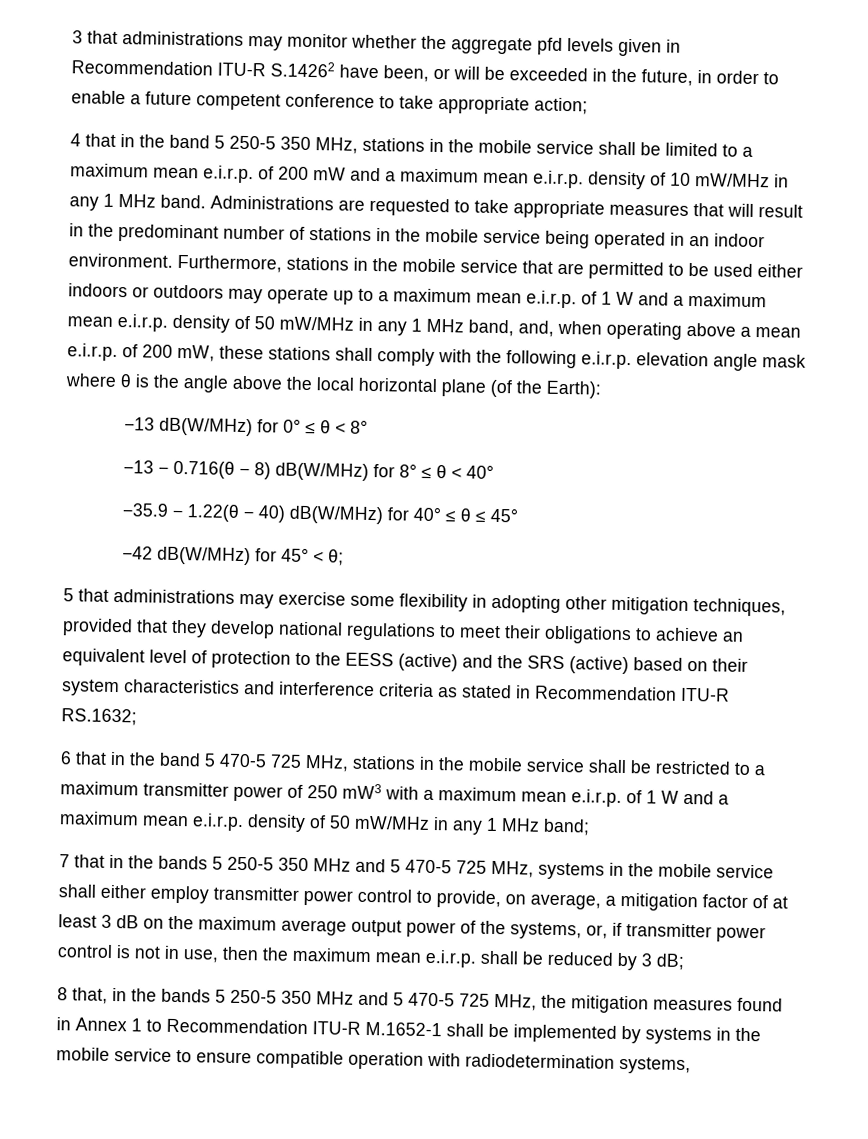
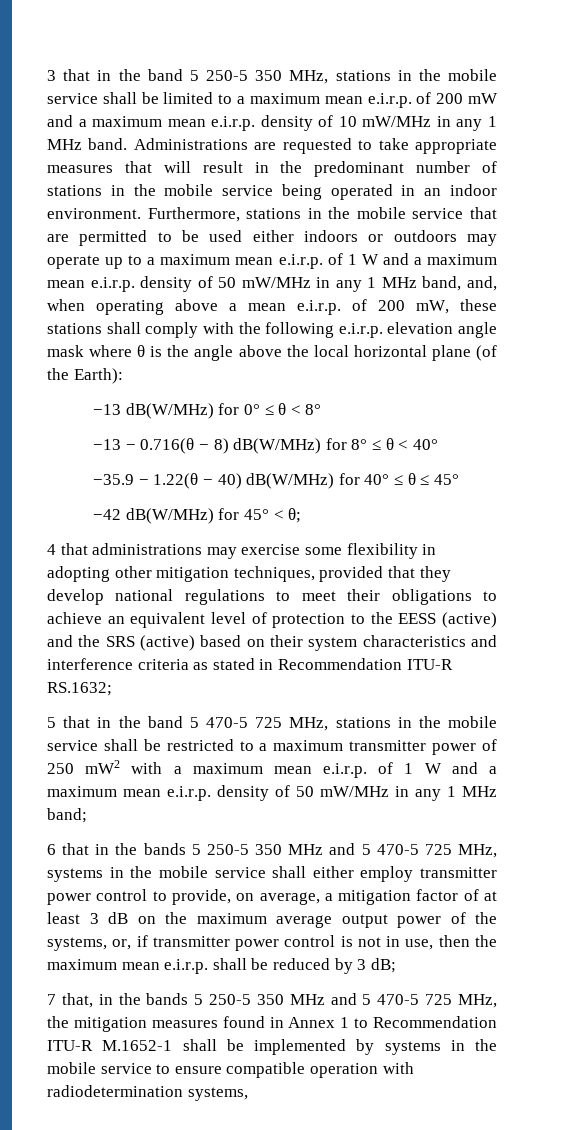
- 3 that administrations may monitor whether the aggregate pfd levels given in Recommendation ITU-R S.14262 have been, or will be exceeded in the future, in order to enable a future competent conference to take appropriate action;
- 4 that in the band 5 250-5 350 MHz, stations in the mobile service shall be limited to a maximum mean e.i.r.p. of 200 mW and a maximum mean e.i.r.p. density of 10 mW/MHz in any 1 MHz band.
+ 3 that in the band 5 250-5 350 MHz, stations in the mobile service shall be limited to a maximum mean e.i.r.p. of 200 mW and a maximum mean e.i.r.p. density of 10 mW/MHz in any 1 MHz band.
- 5 that administrations may exercise some flexibility in adopting other mitigation techniques, provided that they develop national regulations to meet their obligations to achieve an equivalent level of protection to the EESS (active) and the SRS (active) based on their system characteristics and interference criteria as stated in Recommendation ITU-R RS.1632;
+ 4 that administrations may exercise some flexibility in adopting other mitigation techniques, provided that they develop national regulations to meet their obligations to achieve an equivalent level of protection to the EESS (active) and the SRS (active) based on their system characteristics and interference criteria as stated in Recommendation ITU-R RS.1632;
- 6 that in the band 5 470-5 725 MHz, stations in the mobile service shall be restricted to a maximum transmitter power of 250 mW3 with a maximum mean e.i.r.p. of 1 W and a maximum mean e.i.r.p. density of 50 mW/MHz in any 1 MHz band;
+ 5 that in the band 5 470-5 725 MHz, stations in the mobile service shall be restricted to a maximum transmitter power of 250 mW2 with a maximum mean e.i.r.p. of 1 W and a maximum mean e.i.r.p. density of 50 mW/MHz in any 1 MHz band;
- 7 that in the bands 5 250-5 350 MHz and 5 470-5 725 MHz, systems in the mobile service shall either employ transmitter power control to provide, on average, a mitigation factor of at least 3 dB on the maximum average output power of the systems, or, if transmitter power control is not in use, then the maximum mean e.i.r.p. shall be reduced by 3 dB;
+ 6 that in the bands 5 250-5 350 MHz and 5 470-5 725 MHz, systems in the mobile service shall either employ transmitter power control to provide, on average, a mitigation factor of at least 3 dB on the maximum average output power of the systems, or, if transmitter power control is not in use, then the maximum mean e.i.r.p. shall be reduced by 3 dB;
- 8 that, in the bands 5 250-5 350 MHz and 5 470-5 725 MHz, the mitigation measures found in Annex 1 to Recommendation ITU-R M.1652-1 shall be implemented by systems in the mobile service to ensure compatible operation with radiodetermination systems,
+ 7 that, in the bands 5 250-5 350 MHz and 5 470-5 725 MHz, the mitigation measures found in Annex 1 to Recommendation ITU-R M.1652-1 shall be implemented by systems in the mobile service to ensure compatible operation with radiodetermination systems,

